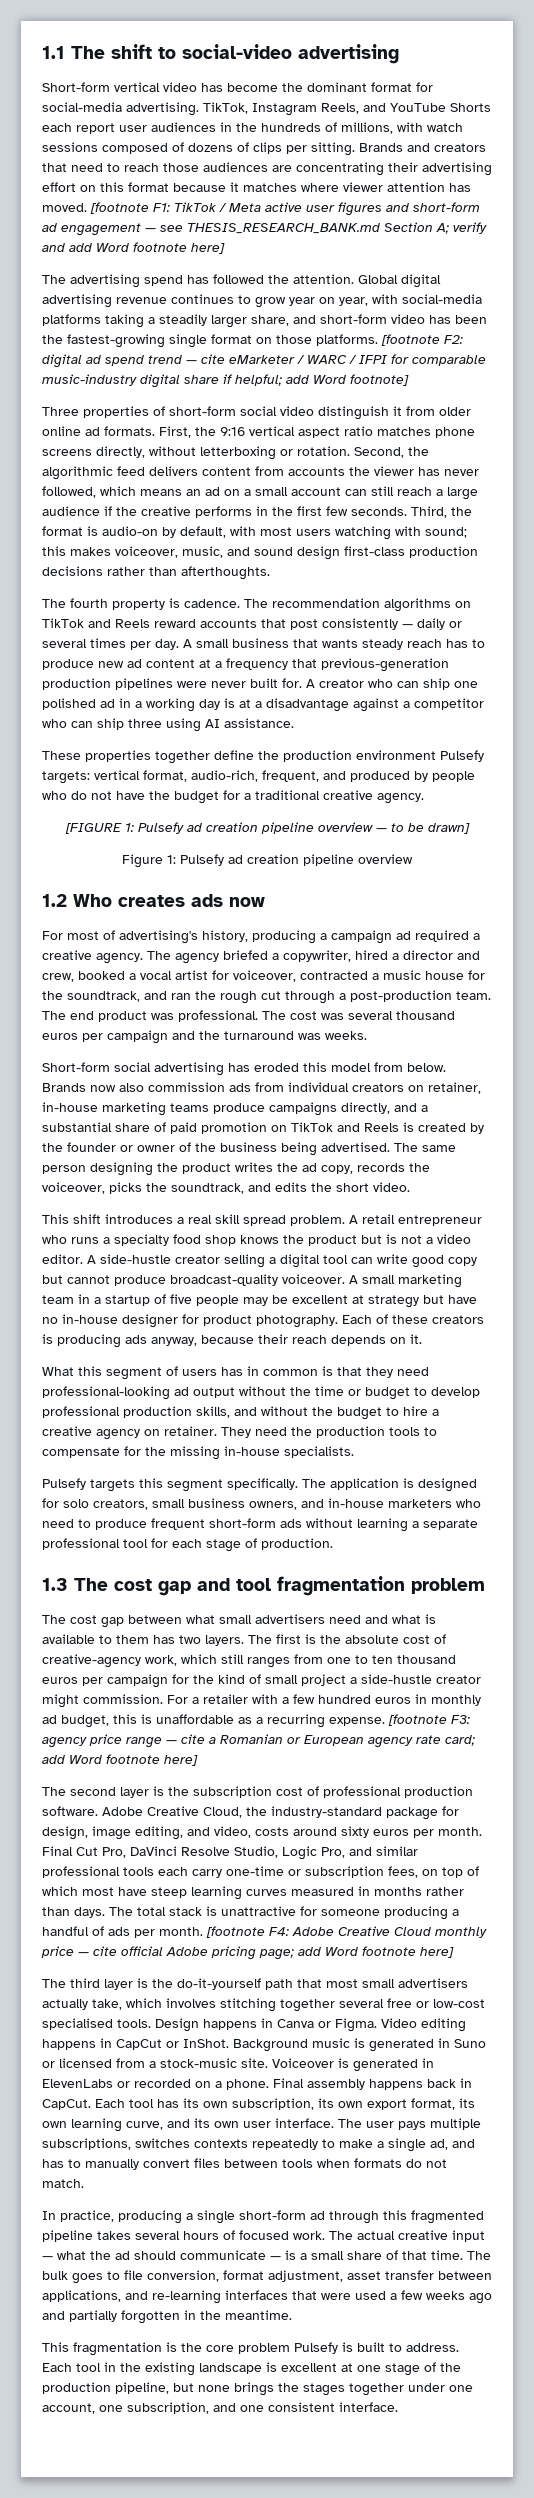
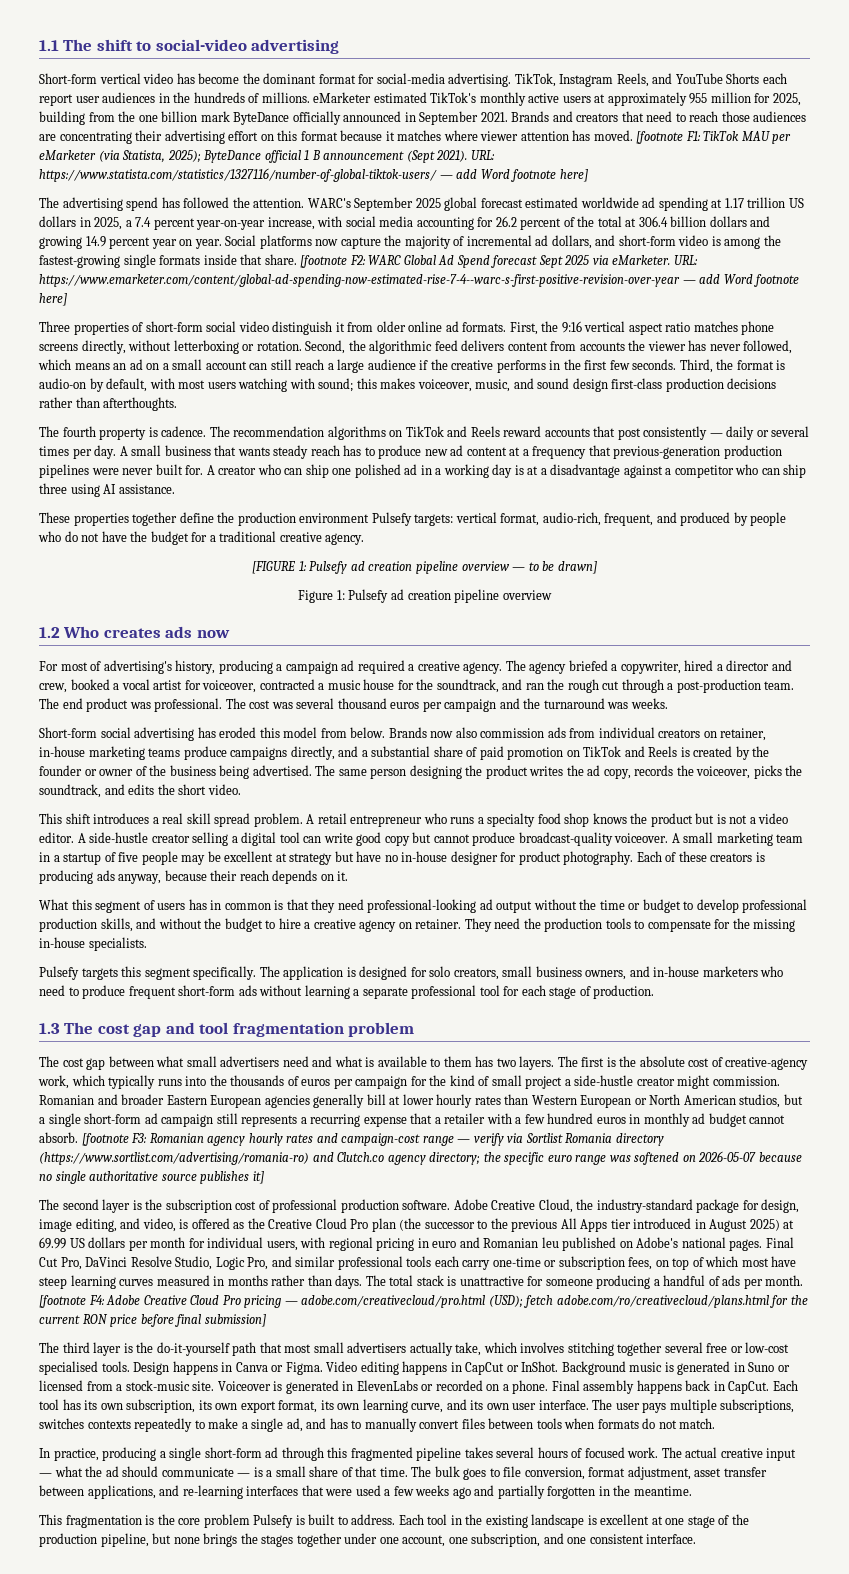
- TikTok, Instagram Reels, and YouTube Shorts each report user audiences in the hundreds of millions, with watch sessions composed of dozens of clips per sitting.
+ TikTok, Instagram Reels, and YouTube Shorts each report user audiences in the hundreds of millions. eMarketer estimated TikTok's monthly active users at approximately 955 million for 2025, building from the one billion mark ByteDance officially announced in September 2021.
- [footnote F1: TikTok / Meta active user figures and short-form ad engagement — see THESIS_RESEARCH_BANK.md Section A; verify and add Word footnote here]
+ [footnote F1: TikTok MAU per eMarketer (via Statista, 2025); ByteDance official 1 B announcement (Sept 2021). URL: https://www.statista.com/statistics/1327116/number-of-global-tiktok-users/ — add Word footnote here]
- Global digital advertising revenue continues to grow year on year, with social-media platforms taking a steadily larger share, and short-form video has been the fastest-growing single format on those platforms. [footnote F2: digital ad spend trend — cite eMarketer / WARC / IFPI for comparable music-industry digital share if helpful; add Word footnote]
+ WARC's September 2025 global forecast estimated worldwide ad spending at 1.17 trillion US dollars in 2025, a 7.4 percent year-on-year increase, with social media accounting for 26.2 percent of the total at 306.4 billion dollars and growing 14.9 percent year on year. Social platforms now capture the majority of incremental ad dollars, and short-form video is among the fastest-growing single formats inside that share. [footnote F2: WARC Global Ad Spend forecast Sept 2025 via eMarketer. URL: https://www.emarketer.com/content/global-ad-spending-now-estimated-rise-7-4--warc-s-first-positive-revision-over-year — add Word footnote here]
- The first is the absolute cost of creative-agency work, which still ranges from one to ten thousand euros per campaign for the kind of small project a side-hustle creator might commission.
+ The first is the absolute cost of creative-agency work, which typically runs into the thousands of euros per campaign for the kind of small project a side-hustle creator might commission.
- For a retailer with a few hundred euros in monthly ad budget, this is unaffordable as a recurring expense. [footnote F3: agency price range — cite a Romanian or European agency rate card; add Word footnote here]
+ Romanian and broader Eastern European agencies generally bill at lower hourly rates than Western European or North American studios, but a single short-form ad campaign still represents a recurring expense that a retailer with a few hundred euros in monthly ad budget cannot absorb. [footnote F3: Romanian agency hourly rates and campaign-cost range — verify via Sortlist Romania directory (https://www.sortlist.com/advertising/romania-ro) and Clutch.co agency directory; the specific euro range was softened on 2026-05-07 because no single authoritative source publishes it]
- Adobe Creative Cloud, the industry-standard package for design, image editing, and video, costs around sixty euros per month.
+ Adobe Creative Cloud, the industry-standard package for design, image editing, and video, is offered as the Creative Cloud Pro plan (the successor to the previous All Apps tier introduced in August 2025) at 69.99 US dollars per month for individual users, with regional pricing in euro and Romanian leu published on Adobe's national pages.
- [footnote F4: Adobe Creative Cloud monthly price — cite official Adobe pricing page; add Word footnote here]
+ [footnote F4: Adobe Creative Cloud Pro pricing — adobe.com/creativecloud/pro.html (USD); fetch adobe.com/ro/creativecloud/plans.html for the current RON price before final submission]

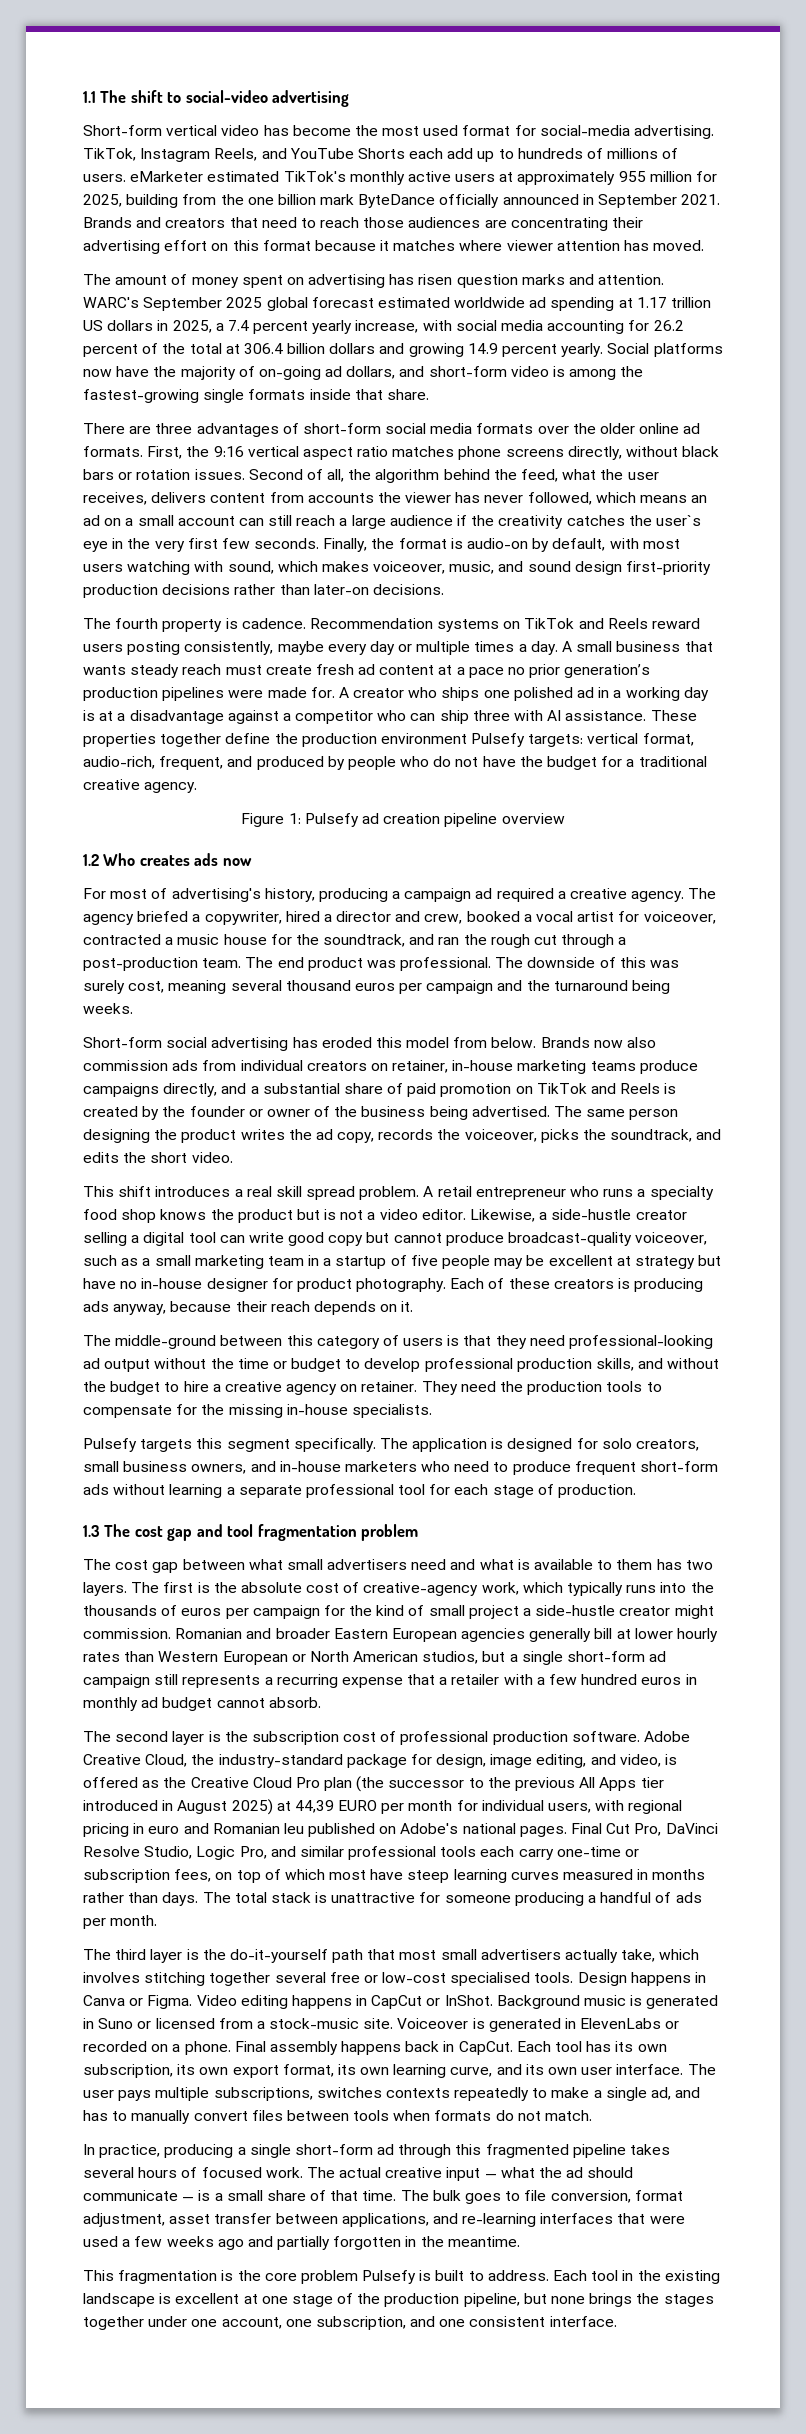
- Short-form vertical video has become the dominant format for social-media advertising.
+ Short-form vertical video has become the most used format for social-media advertising.
- TikTok, Instagram Reels, and YouTube Shorts each report user audiences in the hundreds of millions. eMarketer estimated TikTok's monthly active users at approximately 955 million for 2025, building from the one billion mark ByteDance officially announced in September 2021.
+ TikTok, Instagram Reels, and YouTube Shorts each add up to hundreds of millions of users. eMarketer estimated TikTok's monthly active users at approximately 955 million for 2025, building from the one billion mark ByteDance officially announced in September 2021.
- Brands and creators that need to reach those audiences are concentrating their advertising effort on this format because it matches where viewer attention has moved. [footnote F1: TikTok MAU per eMarketer (via Statista, 2025); ByteDance official 1 B announcement (Sept 2021). URL: https://www.statista.com/statistics/1327116/number-of-global-tiktok-users/ — add Word footnote here]
- The advertising spend has followed the attention.
+ Brands and creators that need to reach those audiences are concentrating their advertising effort on this format because it matches where viewer attention has moved.
+ The amount of money spent on advertising has risen question marks and attention.
- WARC's September 2025 global forecast estimated worldwide ad spending at 1.17 trillion US dollars in 2025, a 7.4 percent year-on-year increase, with social media accounting for 26.2 percent of the total at 306.4 billion dollars and growing 14.9 percent year on year.
+ WARC's September 2025 global forecast estimated worldwide ad spending at 1.17 trillion US dollars in 2025, a 7.4 percent yearly increase, with social media accounting for 26.2 percent of the total at 306.4 billion dollars and growing 14.9 percent yearly.
- Social platforms now capture the majority of incremental ad dollars, and short-form video is among the fastest-growing single formats inside that share. [footnote F2: WARC Global Ad Spend forecast Sept 2025 via eMarketer. URL: https://www.emarketer.com/content/global-ad-spending-now-estimated-rise-7-4--warc-s-first-positive-revision-over-year — add Word footnote here]
- Three properties of short-form social video distinguish it from older online ad formats.
+ Social platforms now have the majority of on-going ad dollars, and short-form video is among the fastest-growing single formats inside that share.
+ There are three advantages of short-form social media formats over the older online ad formats.
- First, the 9:16 vertical aspect ratio matches phone screens directly, without letterboxing or rotation. Second, the algorithmic feed delivers content from accounts the viewer has never followed, which means an ad on a small account can still reach a large audience if the creative performs in the first few seconds.
+ First, the 9:16 vertical aspect ratio matches phone screens directly, without black bars or rotation issues. Second of all, the algorithm behind the feed, what the user receives, delivers content from accounts the viewer has never followed, which means an ad on a small account can still reach a large audience if the creativity catches the user`s eye in the very first few seconds.
- Third, the format is audio-on by default, with most users watching with sound; this makes voiceover, music, and sound design first-class production decisions rather than afterthoughts.
+ Finally, the format is audio-on by default, with most users watching with sound, which makes voiceover, music, and sound design first-priority production decisions rather than later-on decisions.
- The recommendation algorithms on TikTok and Reels reward accounts that post consistently — daily or several times per day.
+ Recommendation systems on TikTok and Reels reward users posting consistently, maybe every day or multiple times a day.
- A small business that wants steady reach has to produce new ad content at a frequency that previous-generation production pipelines were never built for.
+ A small business that wants steady reach must create fresh ad content at a pace no prior generation’s production pipelines were made for.
- A creator who can ship one polished ad in a working day is at a disadvantage against a competitor who can ship three using AI assistance.
- These properties together define the production environment Pulsefy targets: vertical format, audio-rich, frequent, and produced by people who do not have the budget for a traditional creative agency.
+ A creator who ships one polished ad in a working day is at a disadvantage against a competitor who can ship three with AI assistance. These properties together define the production environment Pulsefy targets: vertical format, audio-rich, frequent, and produced by people who do not have the budget for a traditional creative agency.
- [FIGURE 1: Pulsefy ad creation pipeline overview — to be drawn]
- The cost was several thousand euros per campaign and the turnaround was weeks.
+ The downside of this was surely cost, meaning several thousand euros per campaign and the turnaround being weeks.
- A side-hustle creator selling a digital tool can write good copy but cannot produce broadcast-quality voiceover. A small marketing team in a startup of five people may be excellent at strategy but have no in-house designer for product photography.
+ Likewise, a side-hustle creator selling a digital tool can write good copy but cannot produce broadcast-quality voiceover, such as a small marketing team in a startup of five people may be excellent at strategy but have no in-house designer for product photography.
- What this segment of users has in common is that they need professional-looking ad output without the time or budget to develop professional production skills, and without the budget to hire a creative agency on retainer.
+ The middle-ground between this category of users is that they need professional-looking ad output without the time or budget to develop professional production skills, and without the budget to hire a creative agency on retainer.
- [footnote F3: Romanian agency hourly rates and campaign-cost range — verify via Sortlist Romania directory (https://www.sortlist.com/advertising/romania-ro) and Clutch.co agency directory; the specific euro range was softened on 2026-05-07 because no single authoritative source publishes it]
- Adobe Creative Cloud, the industry-standard package for design, image editing, and video, is offered as the Creative Cloud Pro plan (the successor to the previous All Apps tier introduced in August 2025) at 69.99 US dollars per month for individual users, with regional pricing in euro and Romanian leu published on Adobe's national pages.
+ Adobe Creative Cloud, the industry-standard package for design, image editing, and video, is offered as the Creative Cloud Pro plan (the successor to the previous All Apps tier introduced in August 2025) at 44,39 EURO per month for individual users, with regional pricing in euro and Romanian leu published on Adobe's national pages.
- [footnote F4: Adobe Creative Cloud Pro pricing — adobe.com/creativecloud/pro.html (USD); fetch adobe.com/ro/creativecloud/plans.html for the current RON price before final submission]

